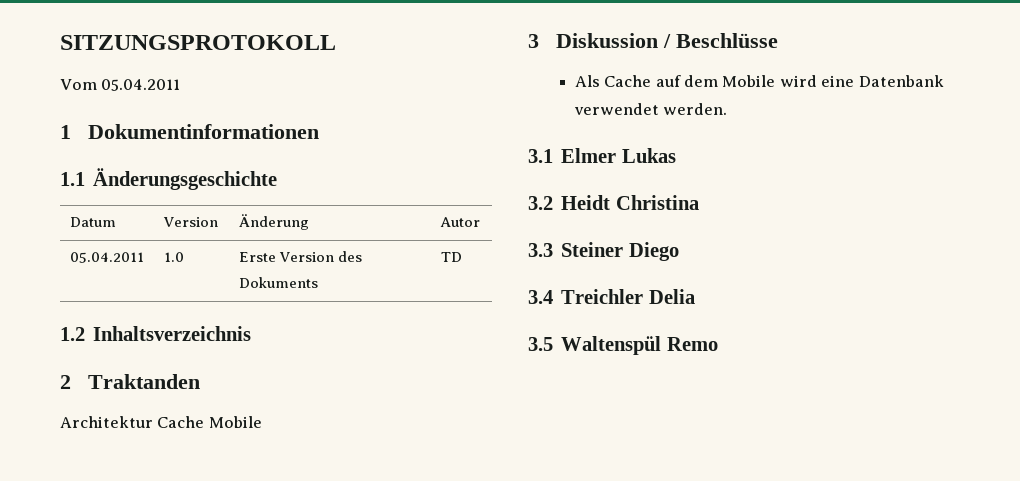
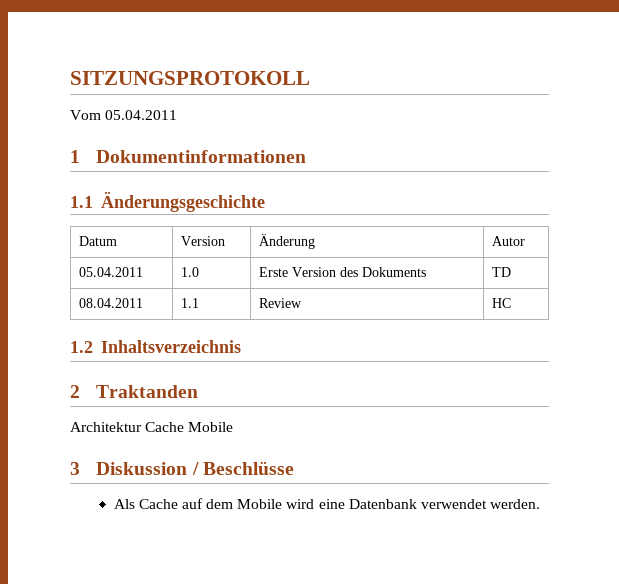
+ 08.04.2011 | 1.1 | Review | HC
- 3.1 Elmer Lukas
- 3.2 Heidt Christina
- 3.3 Steiner Diego
- 3.4 Treichler Delia
- 3.5 Waltenspül Remo

